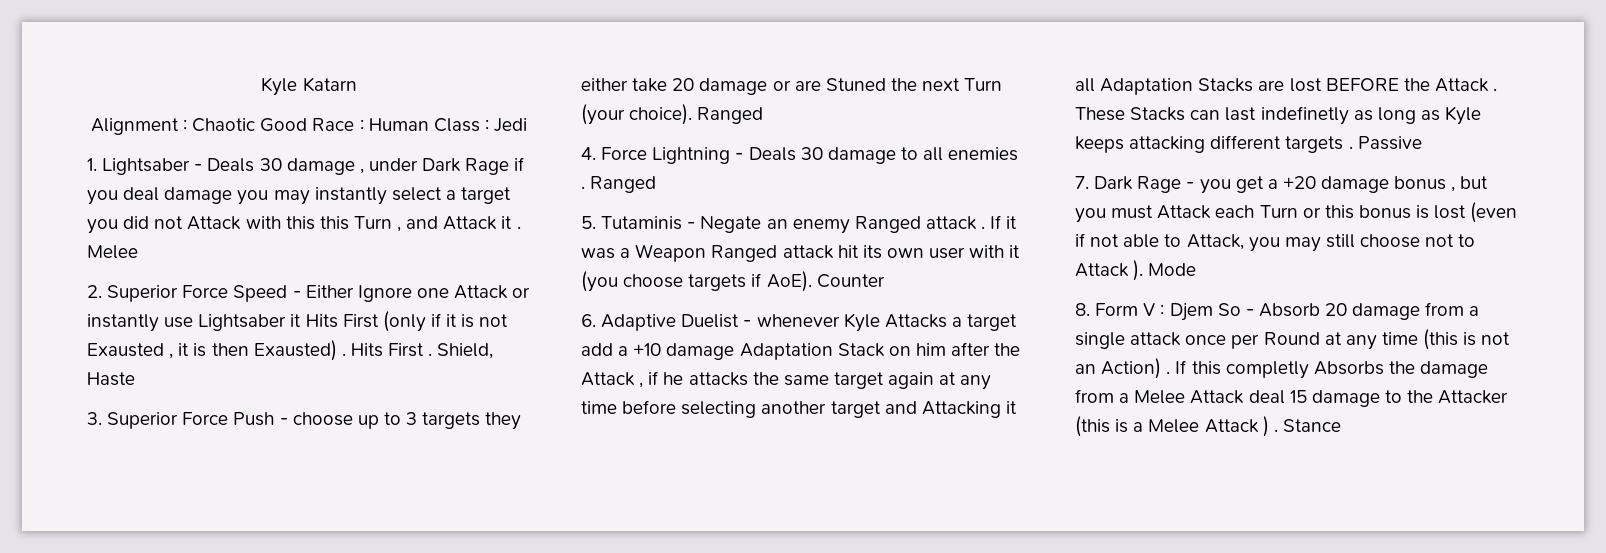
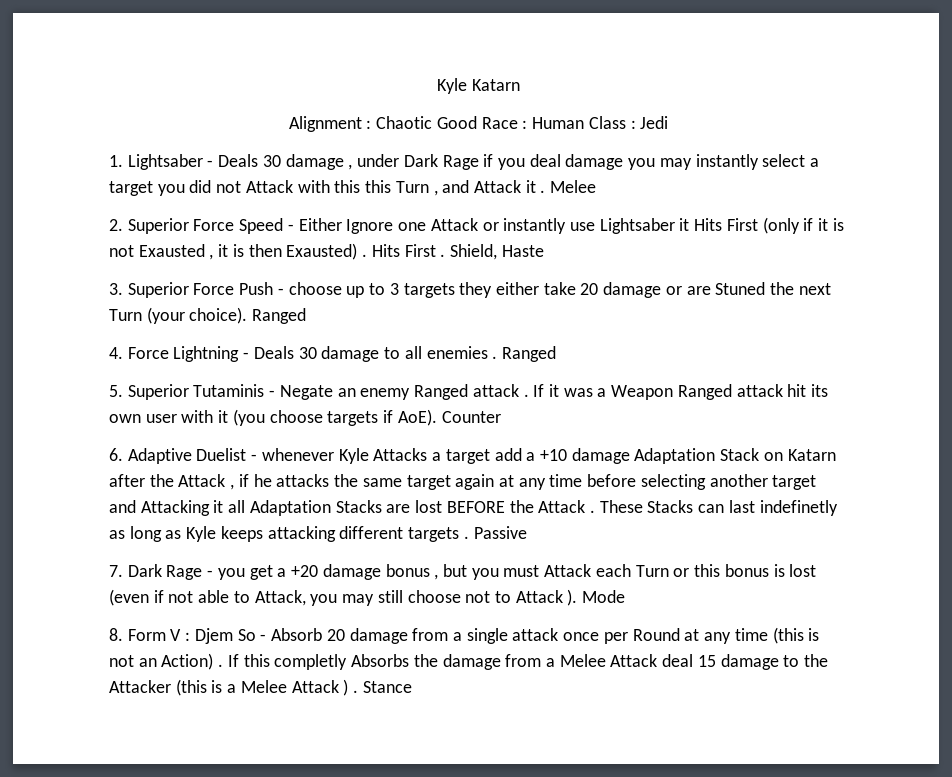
- 5. Tutaminis - Negate an enemy Ranged attack .
+ 5. Superior Tutaminis - Negate an enemy Ranged attack .
- 6. Adaptive Duelist - whenever Kyle Attacks a target add a +10 damage Adaptation Stack on him after the Attack , if he attacks the same target again at any time before selecting another target and Attacking it all Adaptation Stacks are lost BEFORE the Attack .
+ 6. Adaptive Duelist - whenever Kyle Attacks a target add a +10 damage Adaptation Stack on Katarn after the Attack , if he attacks the same target again at any time before selecting another target and Attacking it all Adaptation Stacks are lost BEFORE the Attack .

